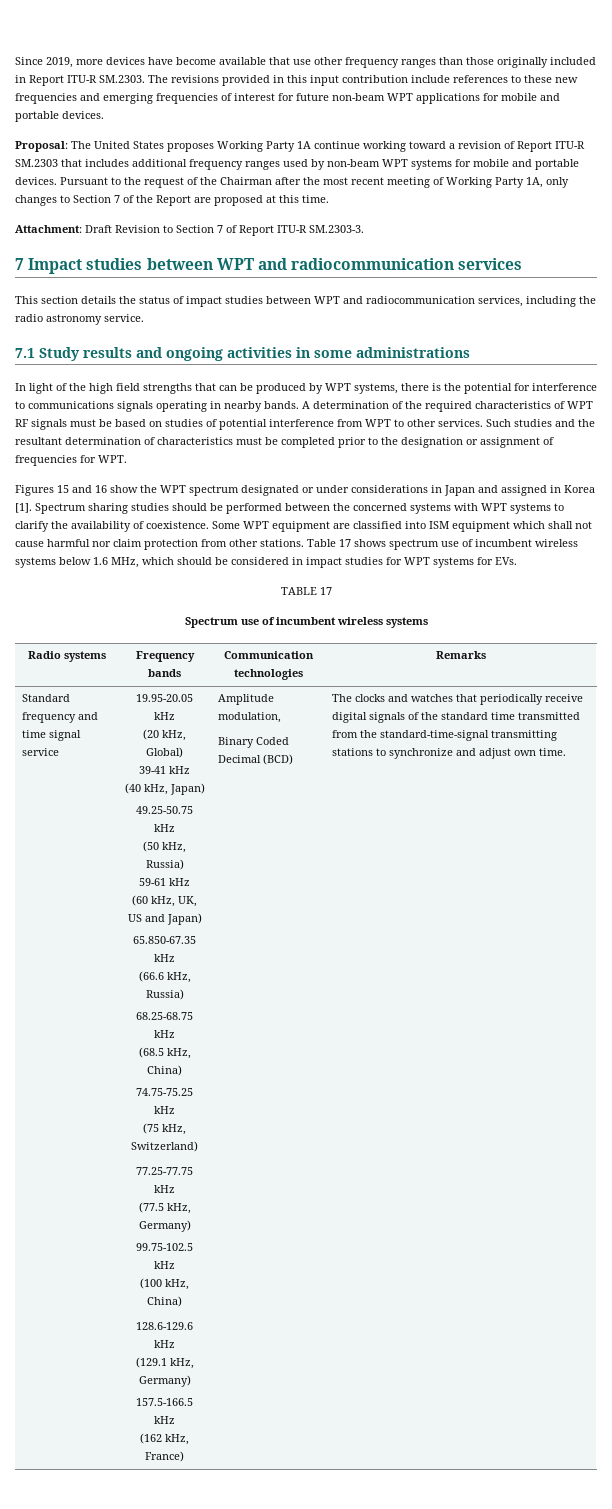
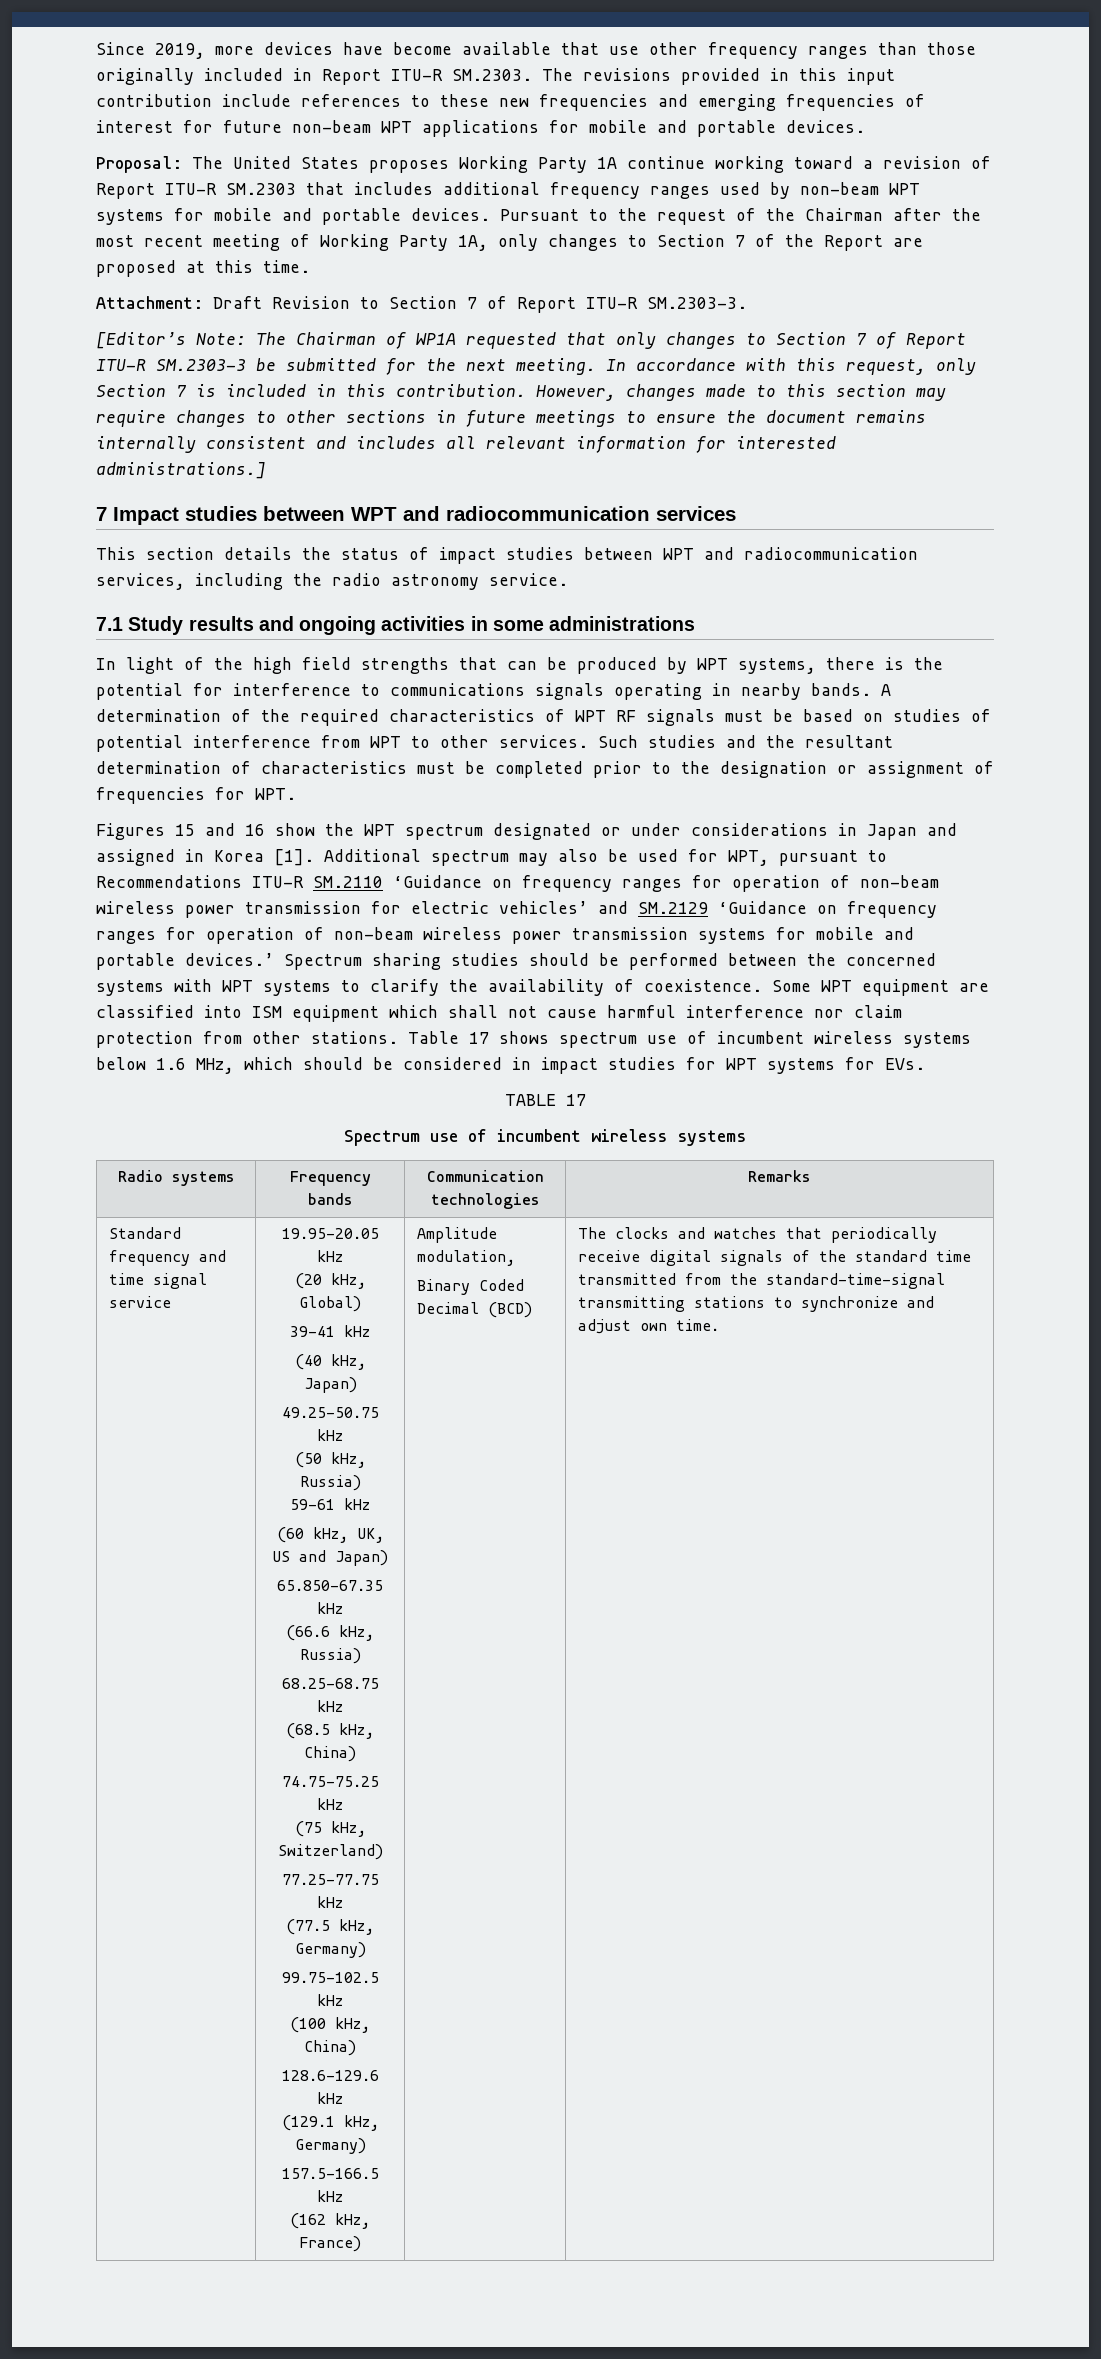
+ [Editor’s Note: The Chairman of WP1A requested that only changes to Section 7 of Report ITU-R SM.2303-3 be submitted for the next meeting. In accordance with this request, only Section 7 is included in this contribution. However, changes made to this section may require changes to other sections in future meetings to ensure the document remains internally consistent and includes all relevant information for interested administrations.]
+ Additional spectrum may also be used for WPT, pursuant to Recommendations ITU-R SM.2110 ‘Guidance on frequency ranges for operation of non-beam wireless power transmission for electric vehicles’ and SM.2129 ‘Guidance on frequency ranges for operation of non-beam wireless power transmission systems for mobile and portable devices.’
- Some WPT equipment are classified into ISM equipment which shall not cause harmful nor claim protection from other stations.
+ Some WPT equipment are classified into ISM equipment which shall not cause harmful interference nor claim protection from other stations.

